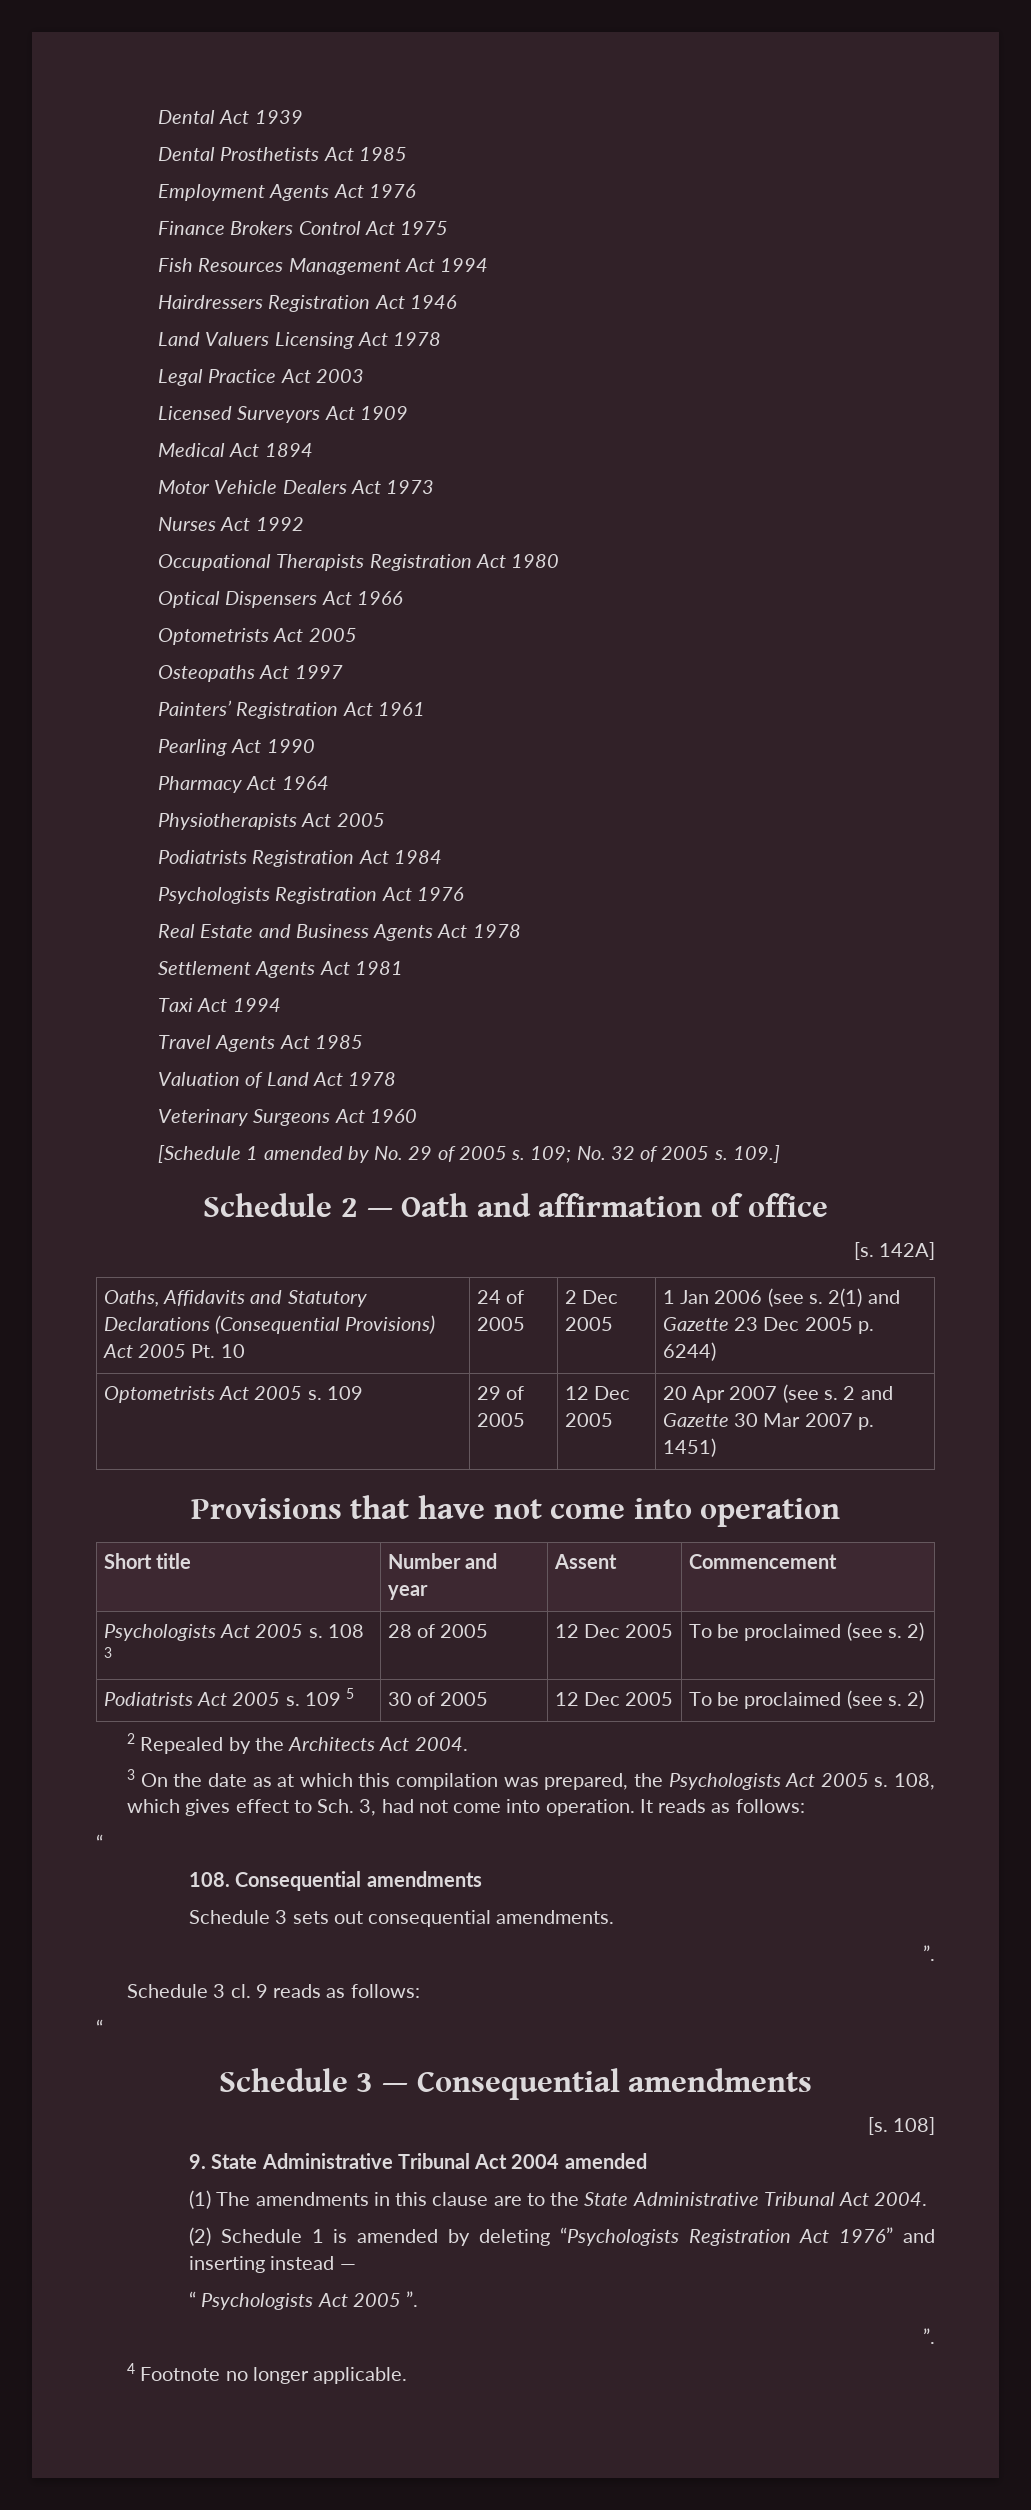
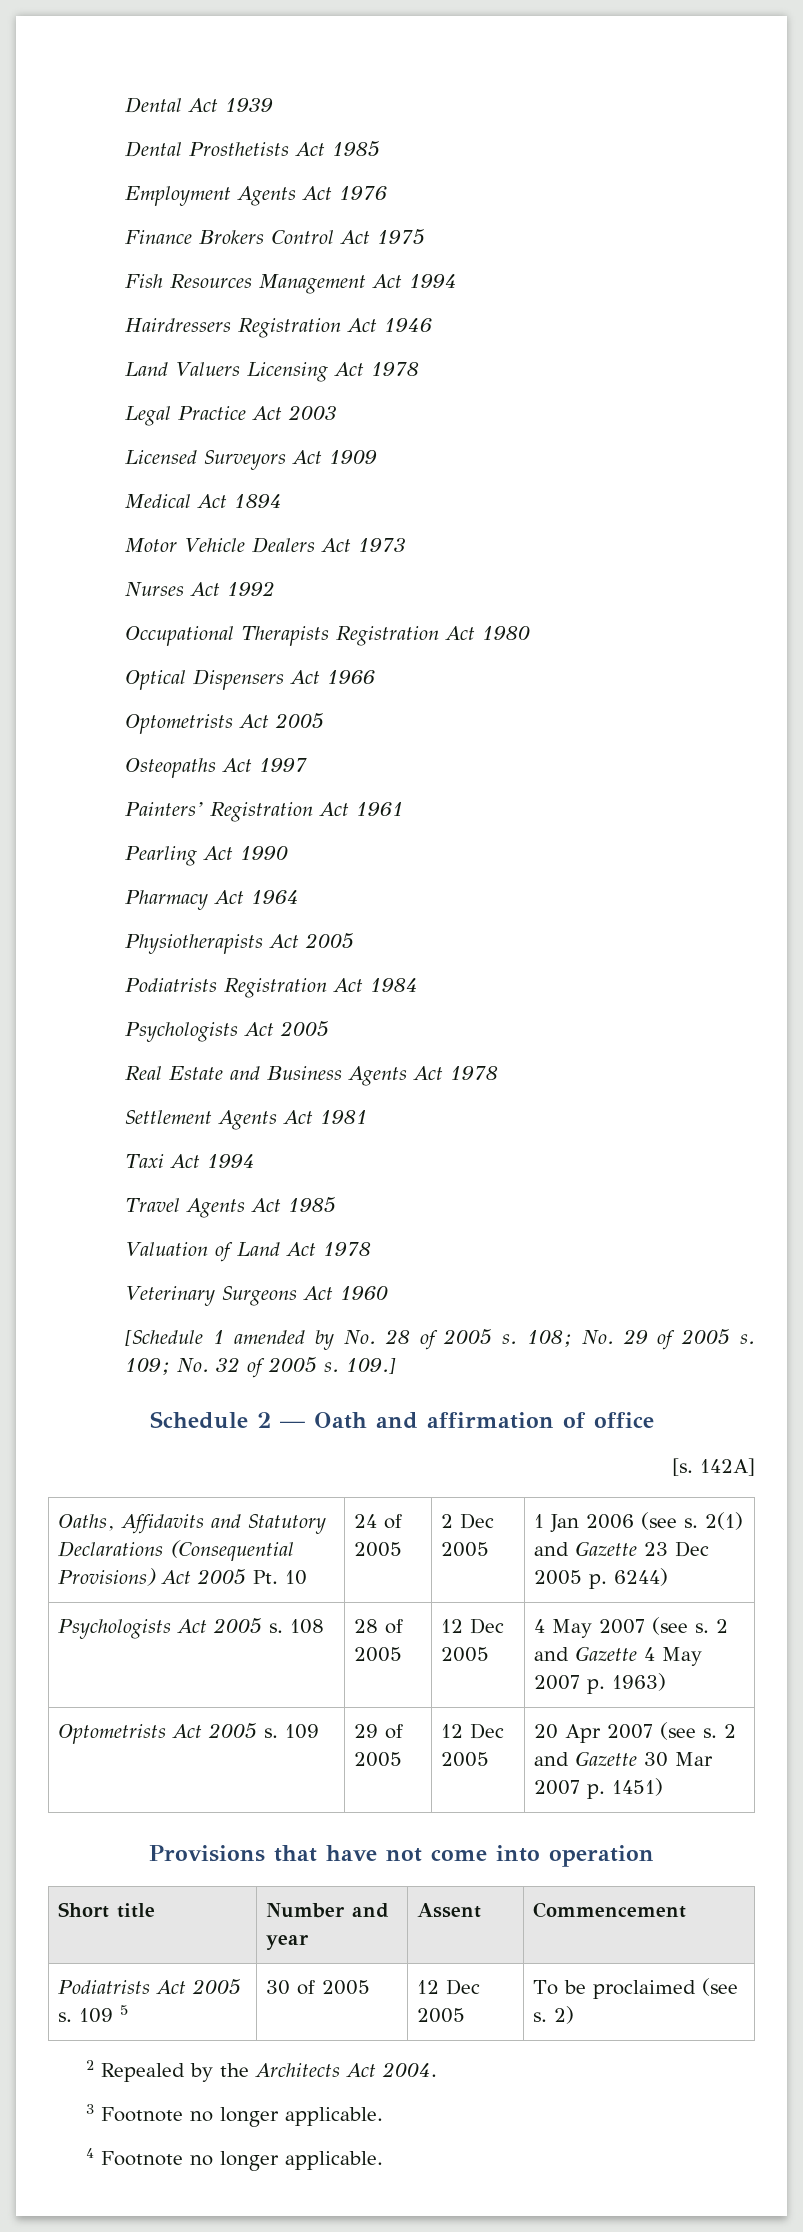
  Podiatrists Registration Act 1984
- Psychologists Registration Act 1976
+ Psychologists Act 2005
- [Schedule 1 amended by No. 29 of 2005 s.
+ [Schedule 1 amended by No. 28 of 2005 s. 108; No. 29 of 2005 s.
+ Psychologists Act 2005 s. 108 | 28 of 2005 | 12 Dec 2005 | 4 May 2007 (see s. 2 and Gazette 4 May 2007 p. 1963)
- Psychologists Act 2005 s. 108 3 | 28 of 2005 | 12 Dec 2005 | To be proclaimed (see s. 2)
- 3 On the date as at which this compilation was prepared, the Psychologists Act 2005 s. 108, which gives effect to Sch. 3, had not come into operation. It reads as follows:
- “
- 108. Consequential amendments
- Schedule 3 sets out consequential amendments.
- ”.
- Schedule 3 cl. 9 reads as follows:
- “
- Schedule 3 — Consequential amendments
- [s. 108]
- 9. State Administrative Tribunal Act 2004 amended
- (1) The amendments in this clause are to the State Administrative Tribunal Act 2004.
- (2) Schedule 1 is amended by deleting “Psychologists Registration Act 1976” and inserting instead —
- “ Psychologists Act 2005 ”.
- ”.
+ 3 Footnote no longer applicable.

